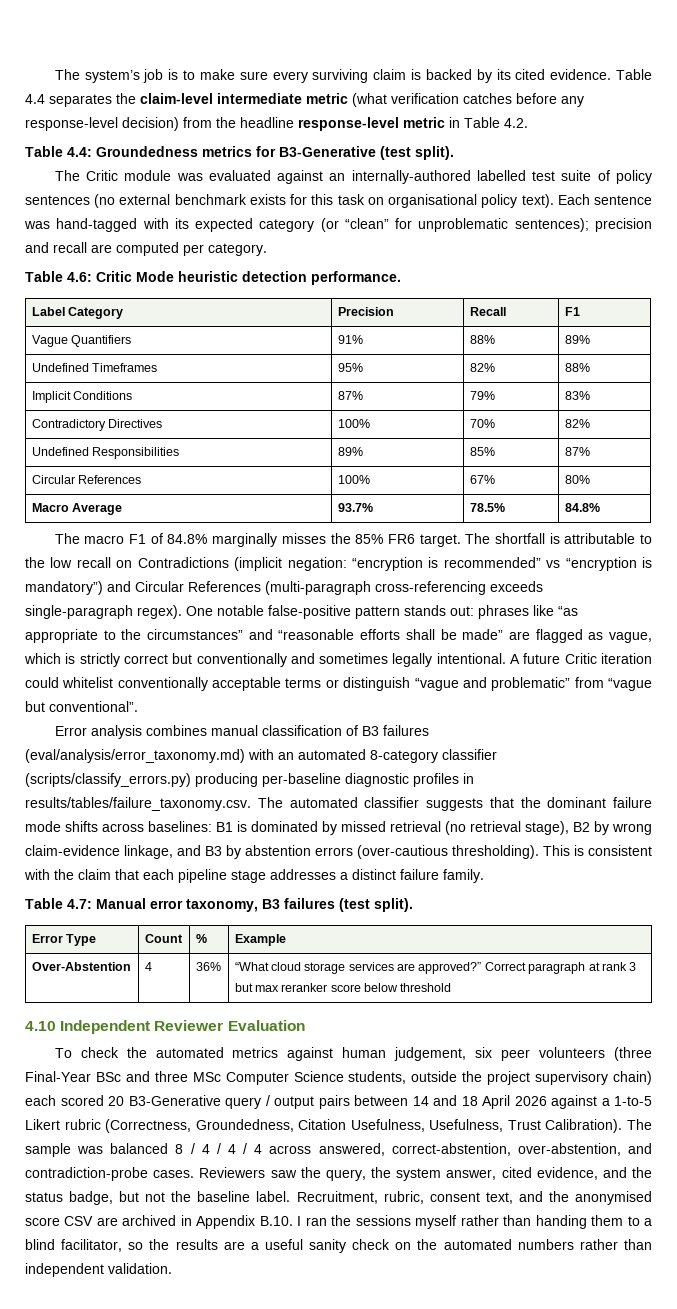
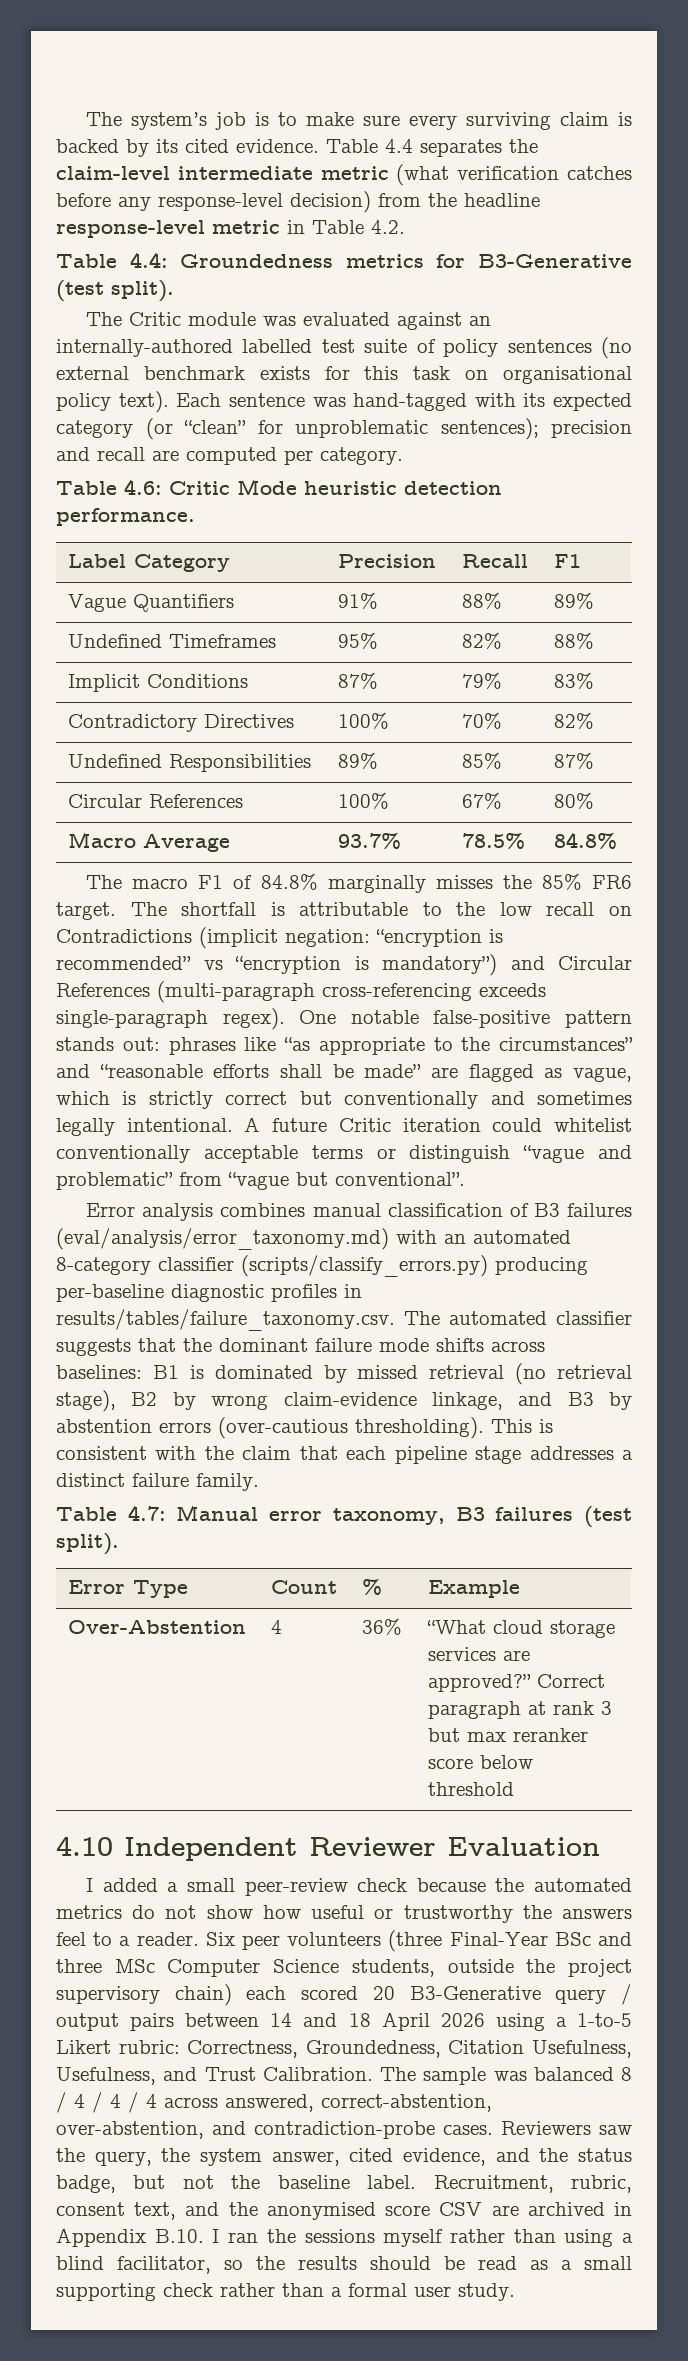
- To check the automated metrics against human judgement, six peer volunteers (three Final-Year BSc and three MSc Computer Science students, outside the project supervisory chain) each scored 20 B3-Generative query / output pairs between 14 and 18 April 2026 against a 1-to-5 Likert rubric (Correctness, Groundedness, Citation Usefulness, Usefulness, Trust Calibration).
+ I added a small peer-review check because the automated metrics do not show how useful or trustworthy the answers feel to a reader. Six peer volunteers (three Final-Year BSc and three MSc Computer Science students, outside the project supervisory chain) each scored 20 B3-Generative query / output pairs between 14 and 18 April 2026 using a 1-to-5 Likert rubric: Correctness, Groundedness, Citation Usefulness, Usefulness, and Trust Calibration.
- Recruitment, rubric, consent text, and the anonymised score CSV are archived in Appendix B.10. I ran the sessions myself rather than handing them to a blind facilitator, so the results are a useful sanity check on the automated numbers rather than independent validation.
+ Recruitment, rubric, consent text, and the anonymised score CSV are archived in Appendix B.10. I ran the sessions myself rather than using a blind facilitator, so the results should be read as a small supporting check rather than a formal user study.

